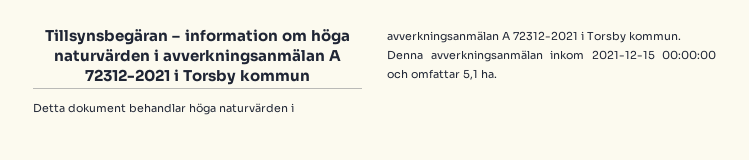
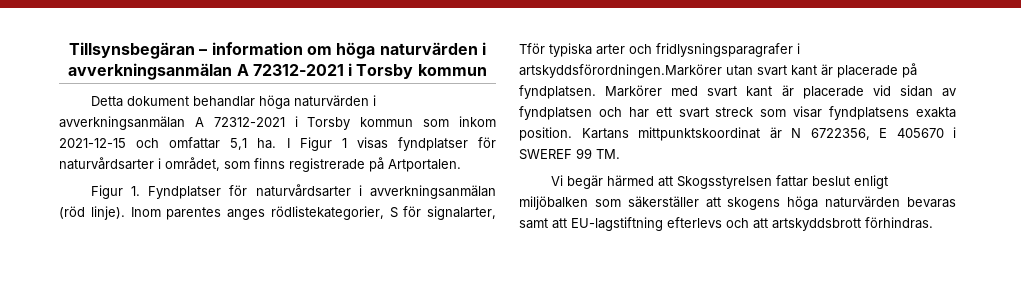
- Detta dokument behandlar höga naturvärden i avverkningsanmälan A 72312-2021 i Torsby kommun. Denna avverkningsanmälan inkom 2021-12-15 00:00:00 och omfattar 5,1 ha.
+ Detta dokument behandlar höga naturvärden i avverkningsanmälan A 72312-2021 i Torsby kommun som inkom 2021-12-15 och omfattar 5,1 ha.
+ I Figur 1 visas fyndplatser för naturvårdsarter i området, som finns registrerade på Artportalen.
+ Figur 1. Fyndplatser för naturvårdsarter i avverkningsanmälan (röd linje). Inom parentes anges rödlistekategorier, S för signalarter, Tför typiska arter och fridlysningsparagrafer i artskyddsförordningen.Markörer utan svart kant är placerade på fyndplatsen. Markörer med svart kant är placerade vid sidan av fyndplatsen och har ett svart streck som visar fyndplatsens exakta position. Kartans mittpunktskoordinat är N 6722356, E 405670 i SWEREF 99 TM.
+ Vi begär härmed att Skogsstyrelsen fattar beslut enligt miljöbalken som säkerställer att skogens höga naturvärden bevaras samt att EU-lagstiftning efterlevs och att artskyddsbrott förhindras.

